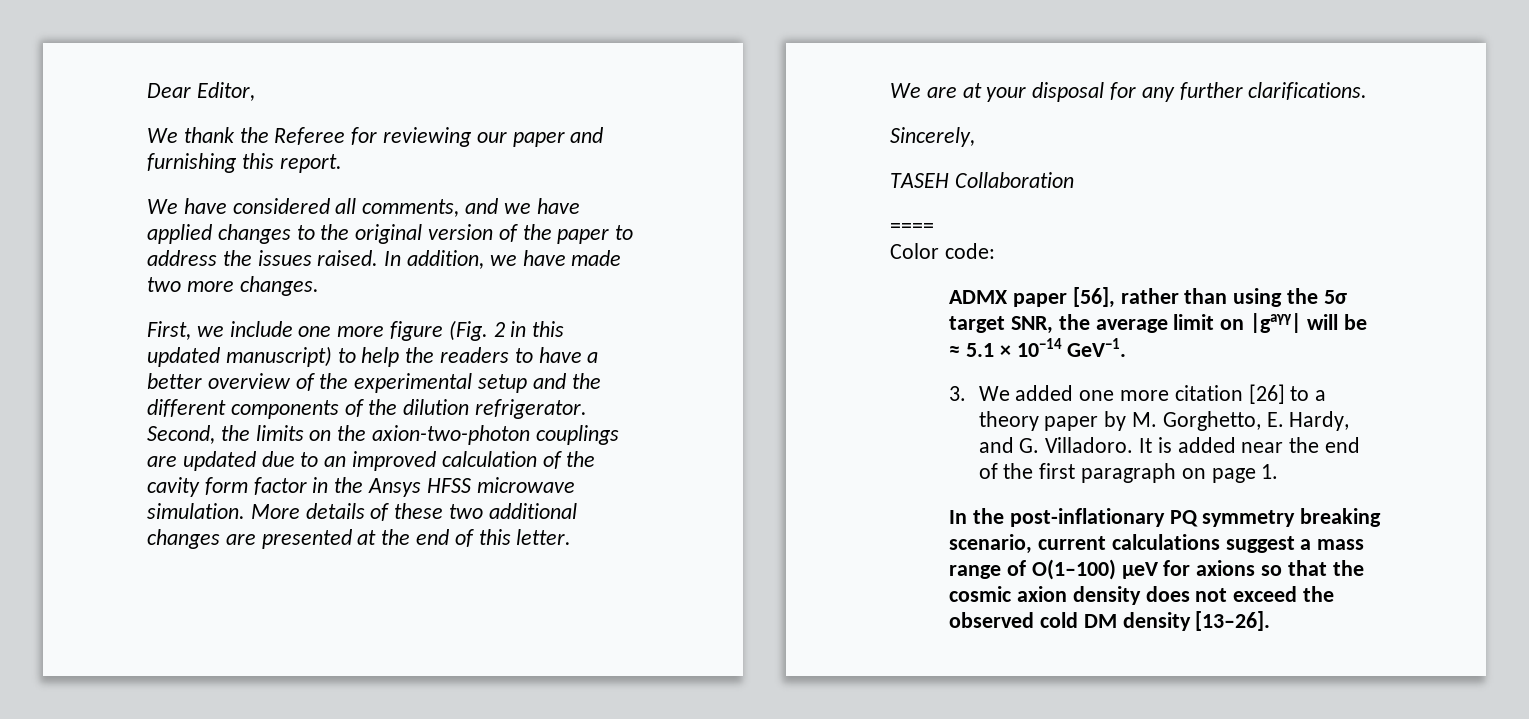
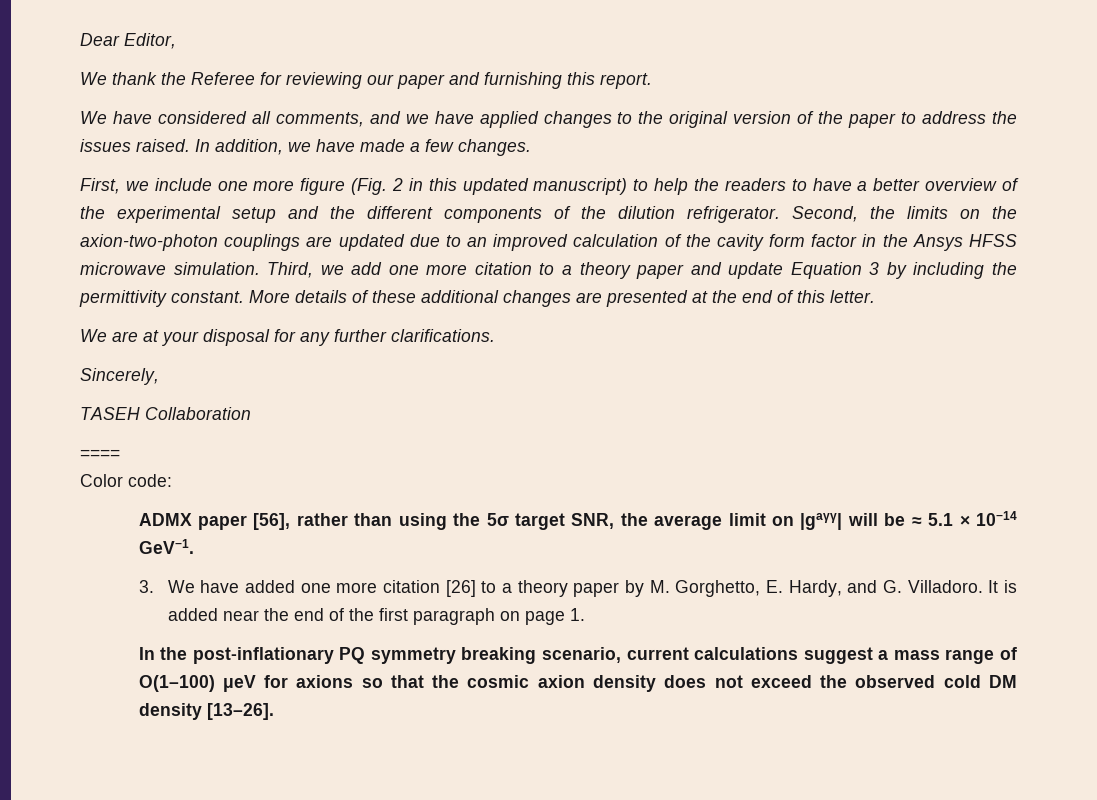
- In addition, we have made two more changes.
+ In addition, we have made a few changes.
+ Third, we add one more citation to a theory paper and update Equation 3 by including the permittivity constant.
- More details of these two additional changes are presented at the end of this letter.
+ More details of these additional changes are presented at the end of this letter.
- 3. We added one more citation [26] to a theory paper by M. Gorghetto, E. Hardy, and G. Villadoro.
+ 3. We have added one more citation [26] to a theory paper by M. Gorghetto, E. Hardy, and G. Villadoro.

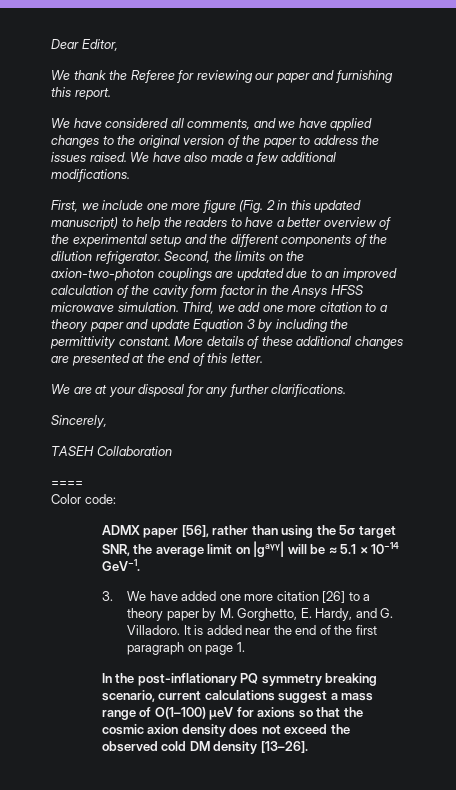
- In addition, we have made a few changes.
+ We have also made a few additional modifications.

